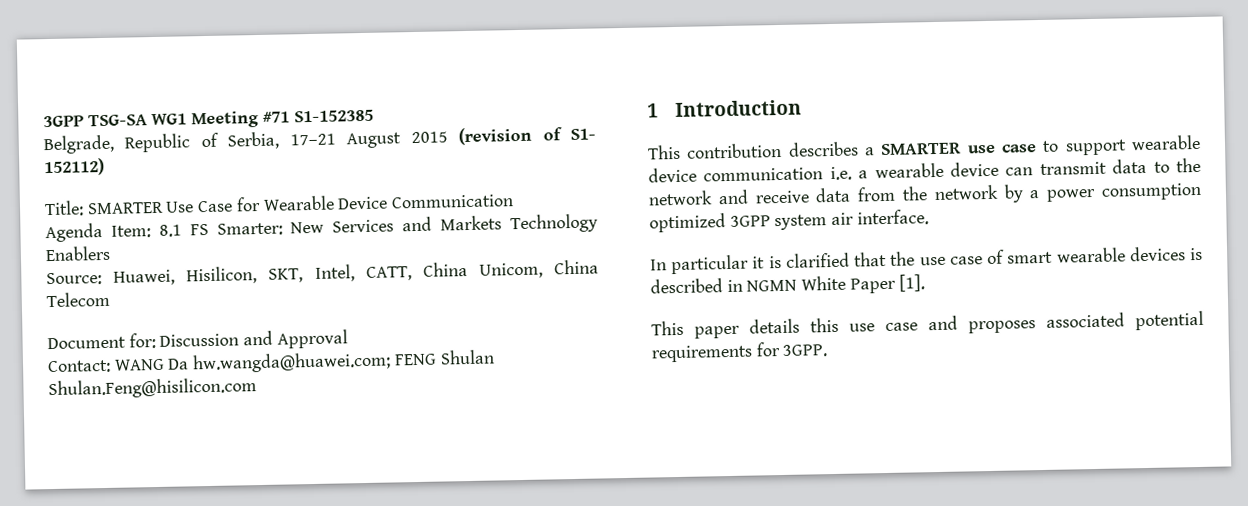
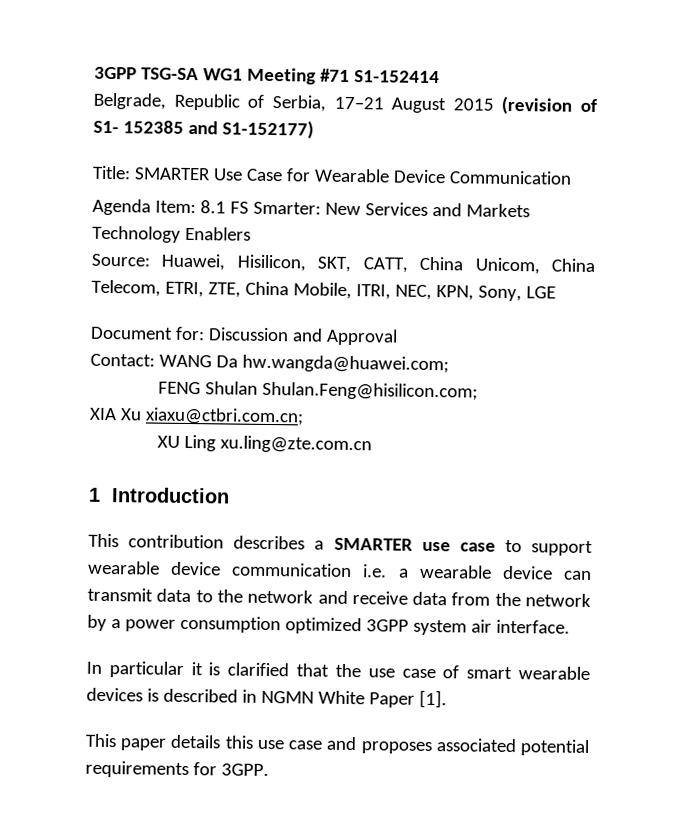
- 3GPP TSG-SA WG1 Meeting #71 S1-152385
+ 3GPP TSG-SA WG1 Meeting #71 S1-152414
- Belgrade, Republic of Serbia, 17–21 August 2015 (revision of S1- 152112)
+ Belgrade, Republic of Serbia, 17–21 August 2015 (revision of S1- 152385 and S1-152177)
- Source: Huawei, Hisilicon, SKT, Intel, CATT, China Unicom, China Telecom
+ Source: Huawei, Hisilicon, SKT, CATT, China Unicom, China Telecom, ETRI, ZTE, China Mobile, ITRI, NEC, KPN, Sony, LGE
- Contact: WANG Da hw.wangda@huawei.com; FENG Shulan Shulan.Feng@hisilicon.com
+ Contact: WANG Da hw.wangda@huawei.com;
+ FENG Shulan Shulan.Feng@hisilicon.com;
+ XIA Xu xiaxu@ctbri.com.cn;
+ XU Ling xu.ling@zte.com.cn

